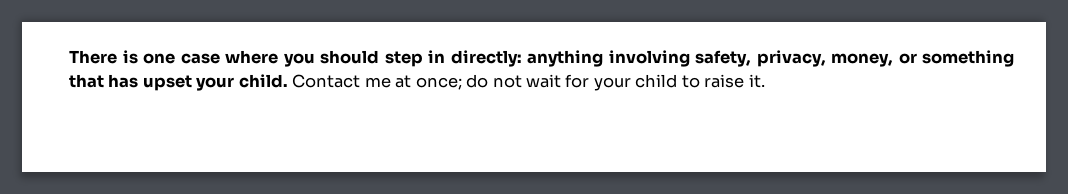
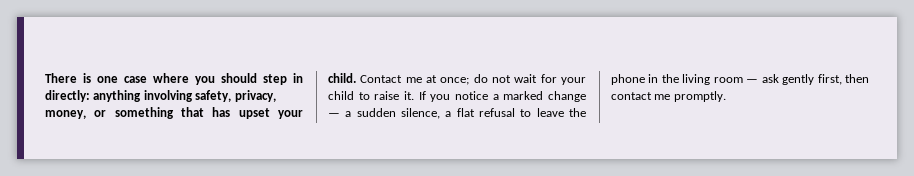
+ If you notice a marked change — a sudden silence, a flat refusal to leave the phone in the living room — ask gently first, then contact me promptly.

